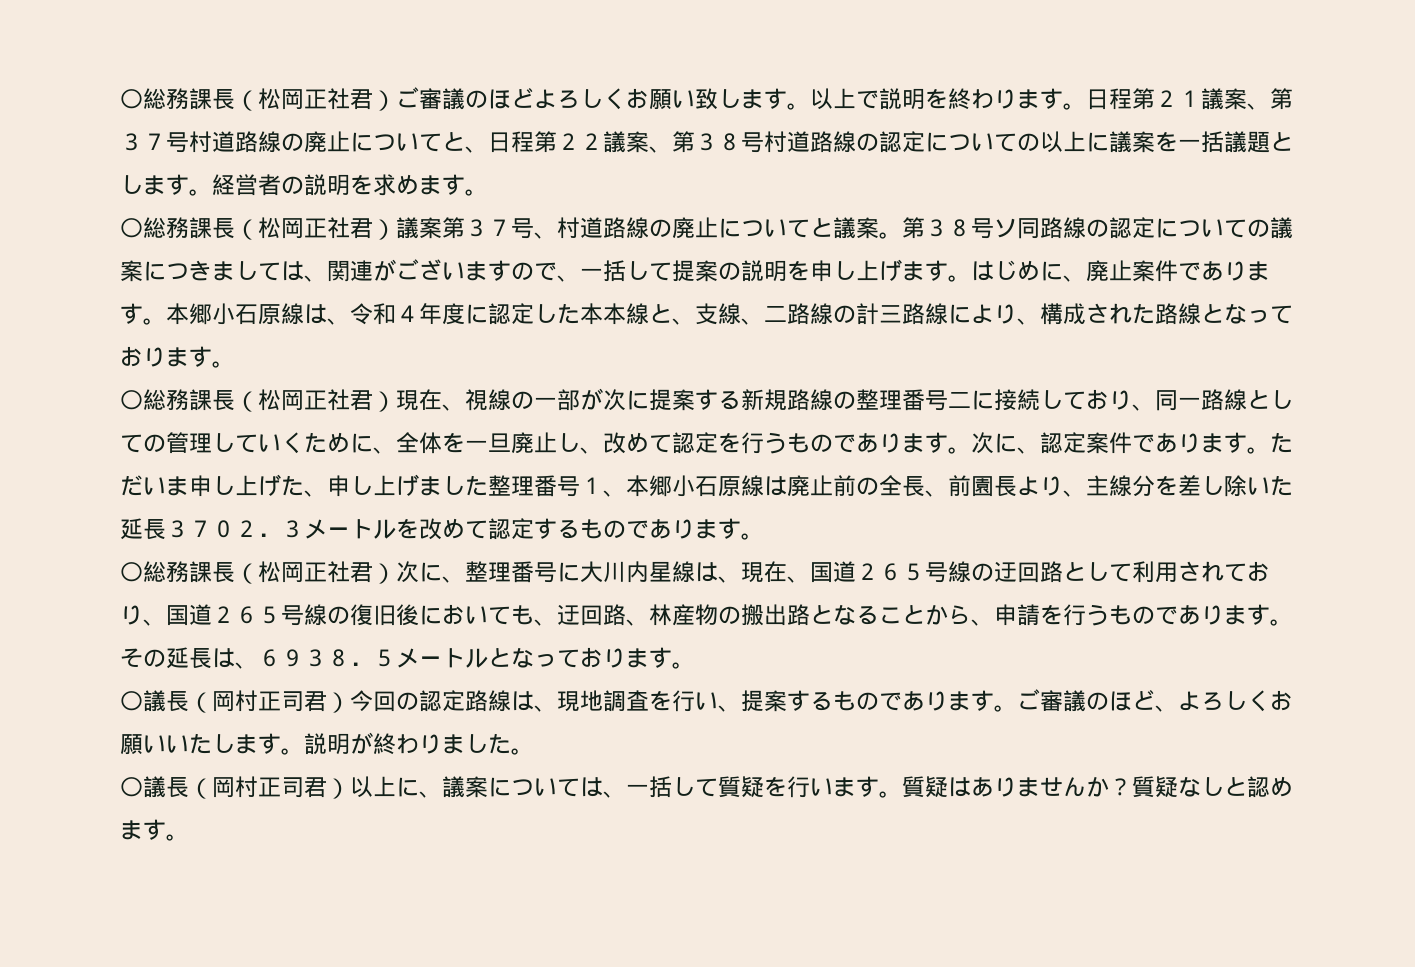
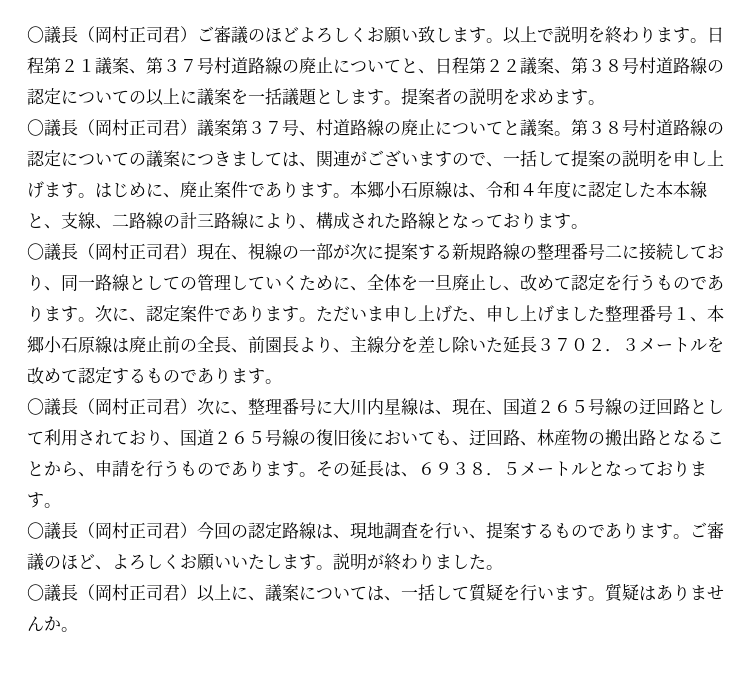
- 〇総務課長（松岡正社君）ご審議のほどよろしくお願い致します。
+ 〇議長（岡村正司君）ご審議のほどよろしくお願い致します。
- 経営者の説明を求めます。
+ 提案者の説明を求めます。
- 〇総務課長（松岡正社君）議案第３７号、村道路線の廃止についてと議案。
+ 〇議長（岡村正司君）議案第３７号、村道路線の廃止についてと議案。
- 第３８号ソ同路線の認定についての議案につきましては、関連がございますので、一括して提案の説明を申し上げます。
+ 第３８号村道路線の認定についての議案につきましては、関連がございますので、一括して提案の説明を申し上げます。
- 〇総務課長（松岡正社君）現在、視線の一部が次に提案する新規路線の整理番号二に接続しており、同一路線としての管理していくために、全体を一旦廃止し、改めて認定を行うものであります。
+ 〇議長（岡村正司君）現在、視線の一部が次に提案する新規路線の整理番号二に接続しており、同一路線としての管理していくために、全体を一旦廃止し、改めて認定を行うものであります。
- 〇総務課長（松岡正社君）次に、整理番号に大川内星線は、現在、国道２６５号線の迂回路として利用されており、国道２６５号線の復旧後においても、迂回路、林産物の搬出路となることから、申請を行うものであります。
+ 〇議長（岡村正司君）次に、整理番号に大川内星線は、現在、国道２６５号線の迂回路として利用されており、国道２６５号線の復旧後においても、迂回路、林産物の搬出路となることから、申請を行うものであります。
- 質疑はありませんか？質疑なしと認めます。
+ 質疑はありませんか。

